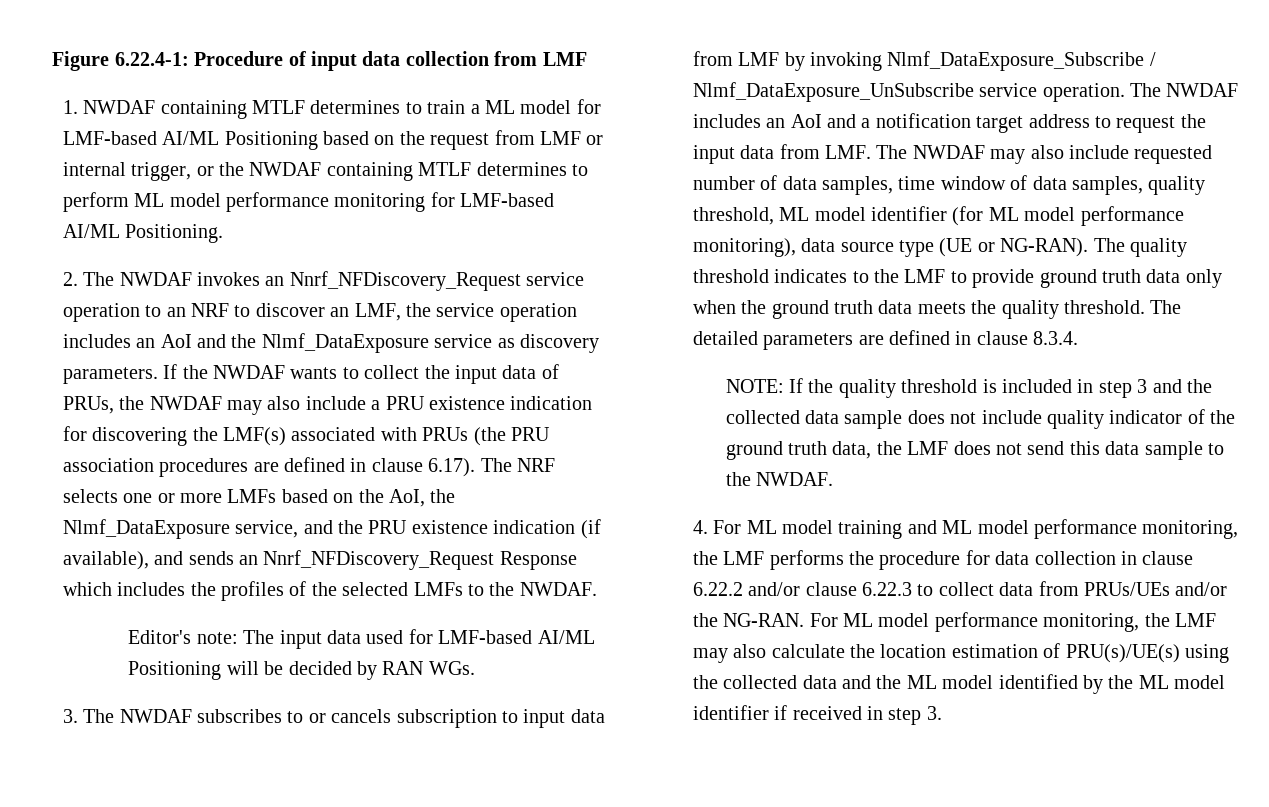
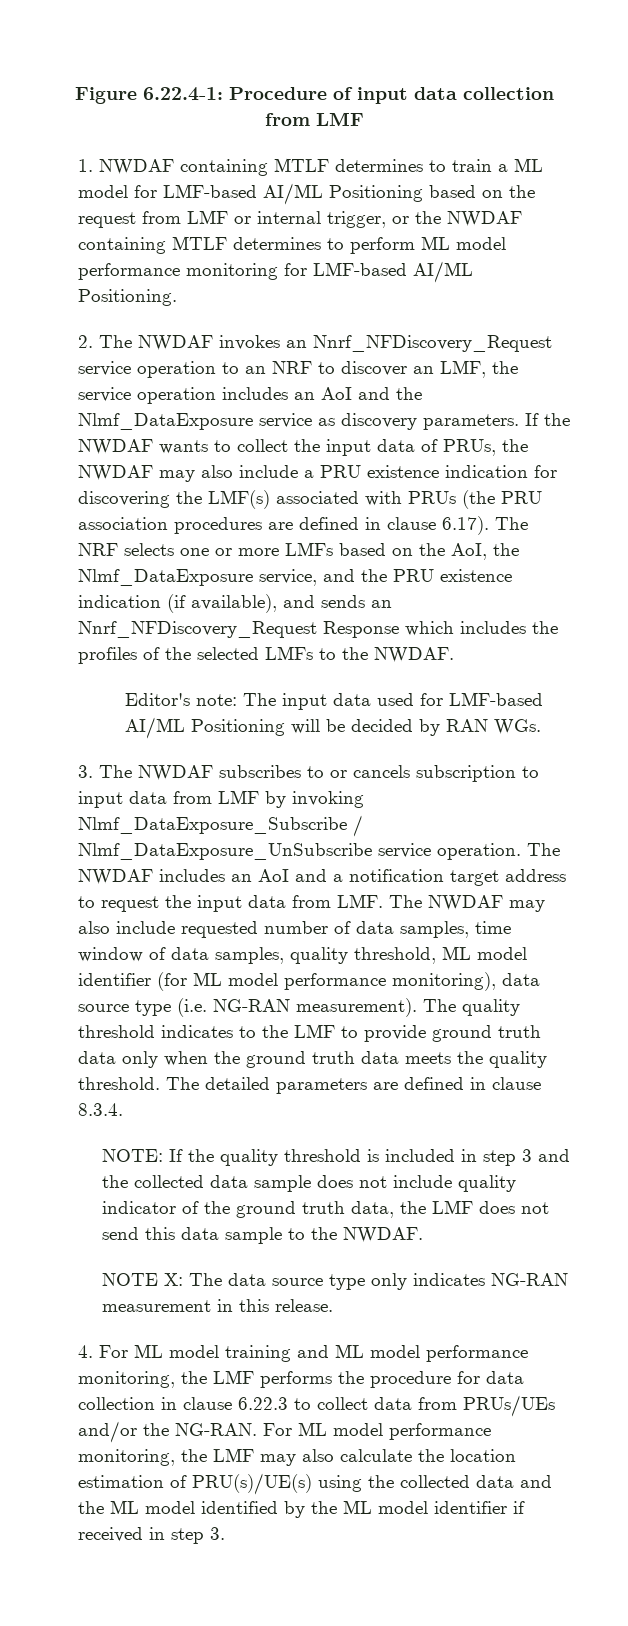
- The NWDAF includes an AoI and a notification target address to request the input data from LMF. The NWDAF may also include requested number of data samples, time window of data samples, quality threshold, ML model identifier (for ML model performance monitoring), data source type (UE or NG-RAN).
+ The NWDAF includes an AoI and a notification target address to request the input data from LMF. The NWDAF may also include requested number of data samples, time window of data samples, quality threshold, ML model identifier (for ML model performance monitoring), data source type (i.e. NG-RAN measurement).
+ NOTE X: The data source type only indicates NG-RAN measurement in this release.
- 4. For ML model training and ML model performance monitoring, the LMF performs the procedure for data collection in clause 6.22.2 and/or clause 6.22.3 to collect data from PRUs/UEs and/or the NG-RAN.
+ 4. For ML model training and ML model performance monitoring, the LMF performs the procedure for data collection in clause 6.22.3 to collect data from PRUs/UEs and/or the NG-RAN.

